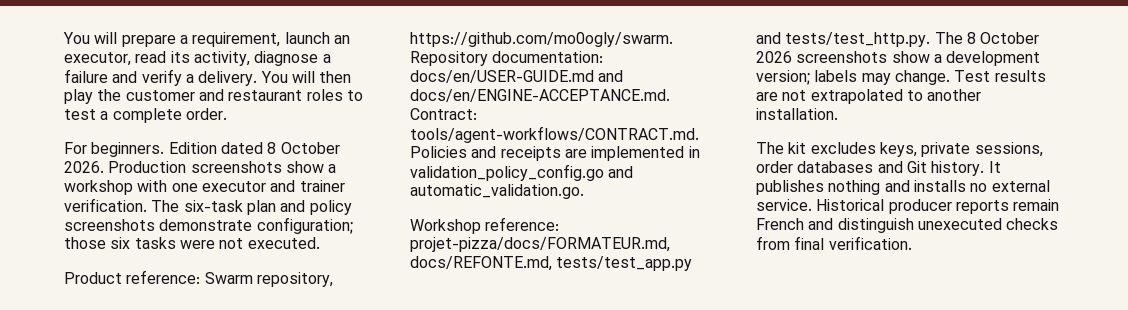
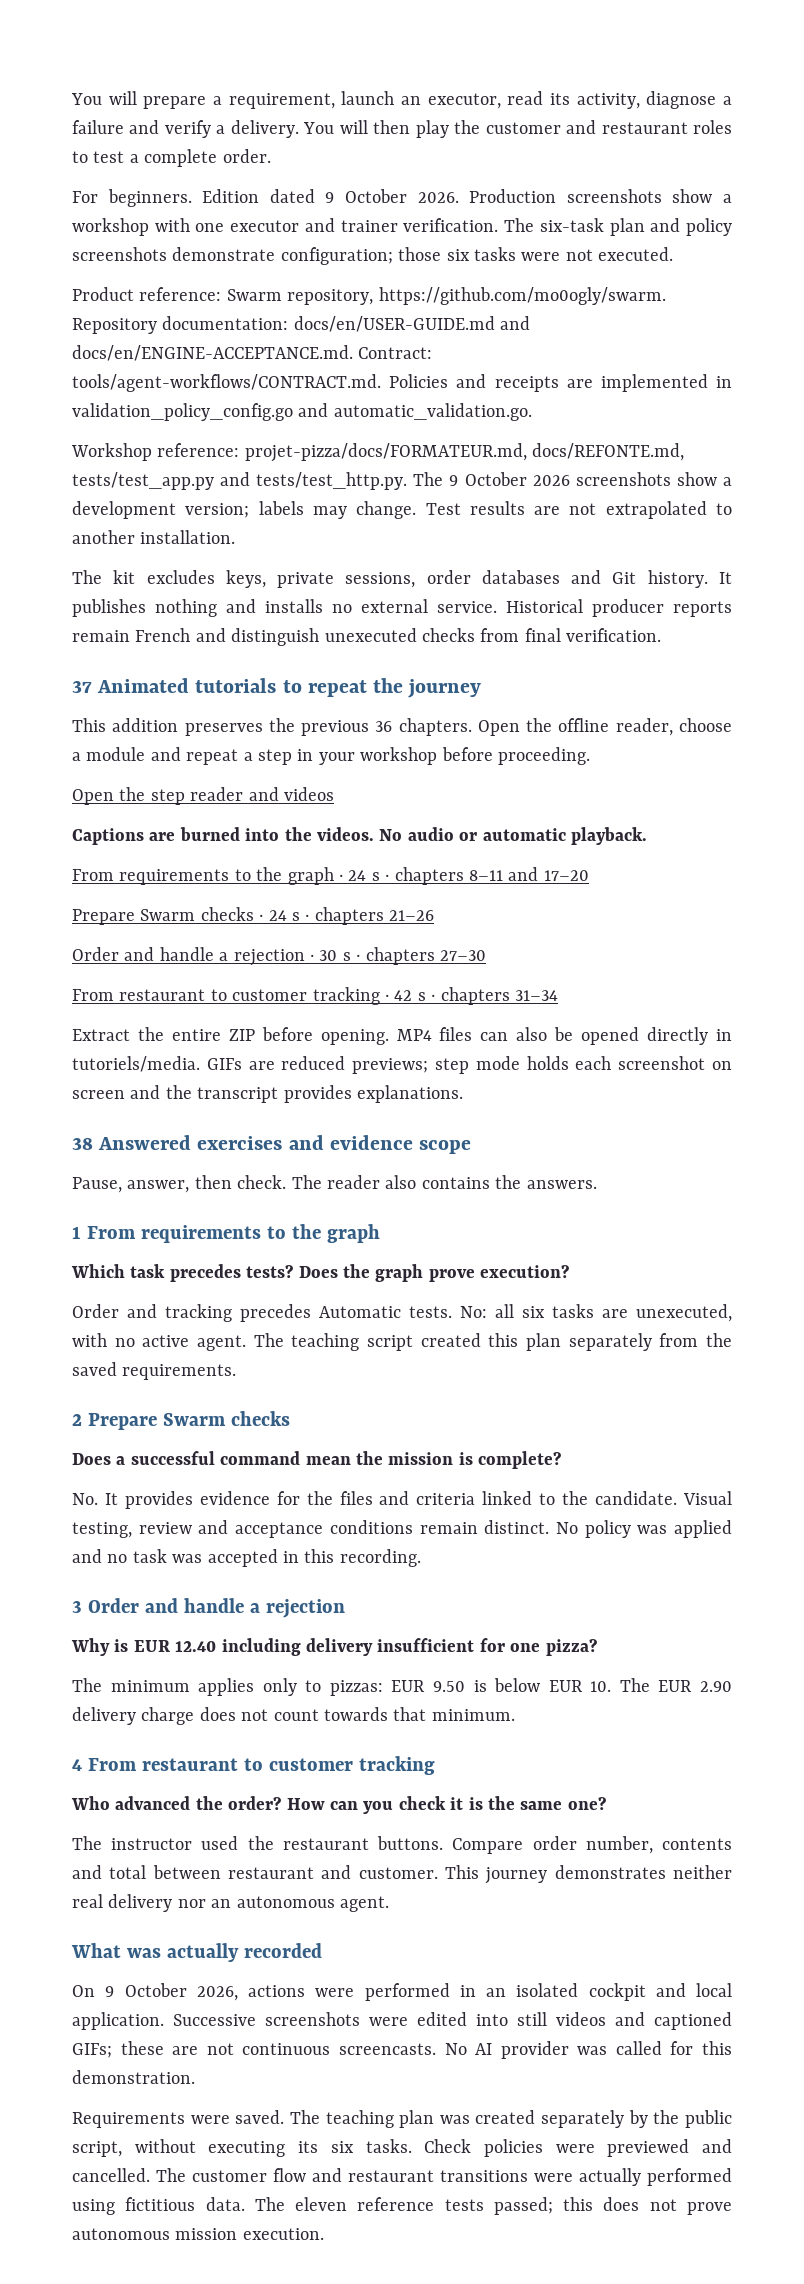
- Edition dated 8 October 2026.
+ Edition dated 9 October 2026.
- Workshop reference: projet-pizza/docs/FORMATEUR.md, docs/REFONTE.md, tests/test_app.py and tests/test_http.py. The 8 October 2026 screenshots show a development version; labels may change.
+ Workshop reference: projet-pizza/docs/FORMATEUR.md, docs/REFONTE.md, tests/test_app.py and tests/test_http.py. The 9 October 2026 screenshots show a development version; labels may change.
+ 37 Animated tutorials to repeat the journey
+ This addition preserves the previous 36 chapters. Open the offline reader, choose a module and repeat a step in your workshop before proceeding.
+ Open the step reader and videos
+ Captions are burned into the videos. No audio or automatic playback.
+ From requirements to the graph · 24 s · chapters 8–11 and 17–20
+ Prepare Swarm checks · 24 s · chapters 21–26
+ Order and handle a rejection · 30 s · chapters 27–30
+ From restaurant to customer tracking · 42 s · chapters 31–34
+ Extract the entire ZIP before opening. MP4 files can also be opened directly in tutoriels/media. GIFs are reduced previews; step mode holds each screenshot on screen and the transcript provides explanations.
+ 38 Answered exercises and evidence scope
+ Pause, answer, then check. The reader also contains the answers.
+ 1 From requirements to the graph
+ Which task precedes tests? Does the graph prove execution?
+ Order and tracking precedes Automatic tests. No: all six tasks are unexecuted, with no active agent. The teaching script created this plan separately from the saved requirements.
+ 2 Prepare Swarm checks
+ Does a successful command mean the mission is complete?
+ No. It provides evidence for the files and criteria linked to the candidate. Visual testing, review and acceptance conditions remain distinct. No policy was applied and no task was accepted in this recording.
+ 3 Order and handle a rejection
+ Why is EUR 12.40 including delivery insufficient for one pizza?
+ The minimum applies only to pizzas: EUR 9.50 is below EUR 10. The EUR 2.90 delivery charge does not count towards that minimum.
+ 4 From restaurant to customer tracking
+ Who advanced the order? How can you check it is the same one?
+ The instructor used the restaurant buttons. Compare order number, contents and total between restaurant and customer. This journey demonstrates neither real delivery nor an autonomous agent.
+ What was actually recorded
+ On 9 October 2026, actions were performed in an isolated cockpit and local application. Successive screenshots were edited into still videos and captioned GIFs; these are not continuous screencasts. No AI provider was called for this demonstration.
+ Requirements were saved. The teaching plan was created separately by the public script, without executing its six tasks. Check policies were previewed and cancelled. The customer flow and restaurant transitions were actually performed using fictitious data. The eleven reference tests passed; this does not prove autonomous mission execution.

